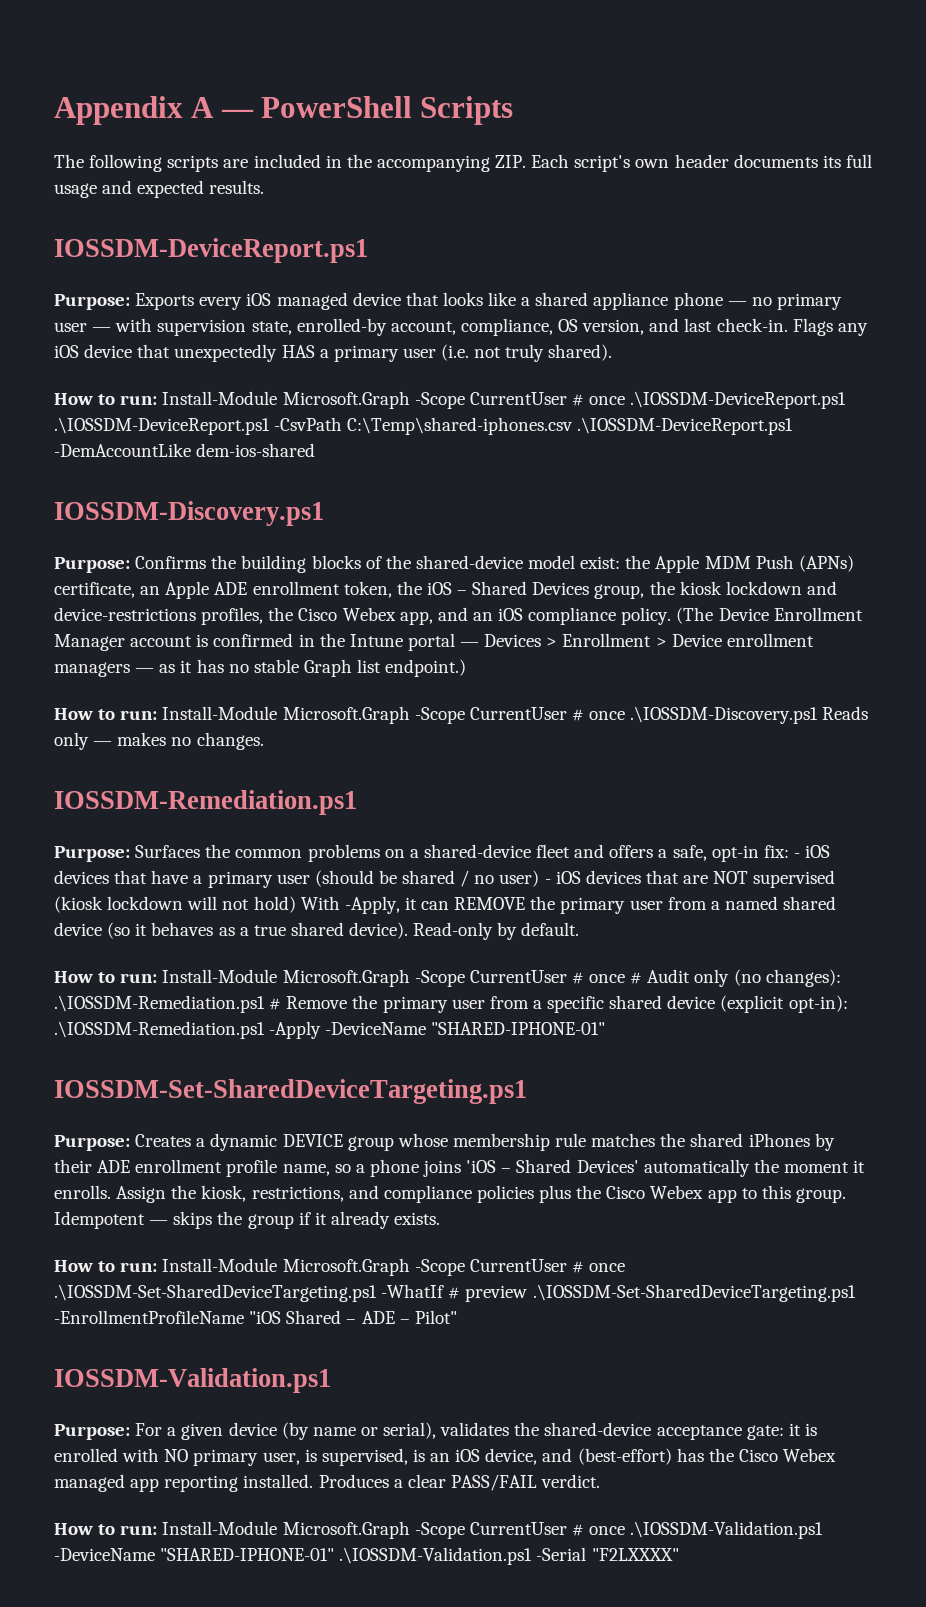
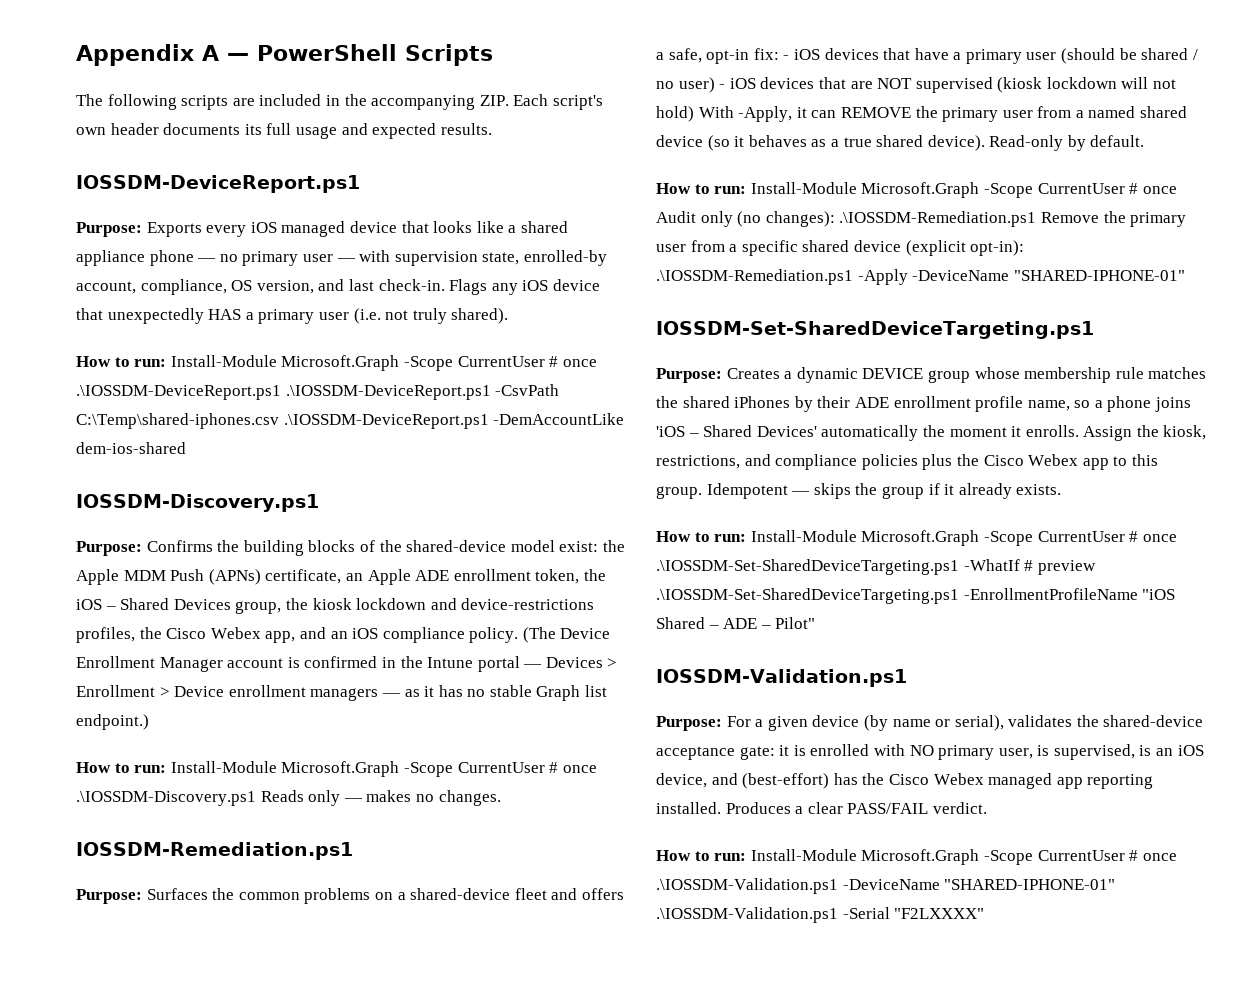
- How to run: Install-Module Microsoft.Graph -Scope CurrentUser # once # Audit only (no changes): .\IOSSDM-Remediation.ps1 # Remove the primary user from a specific shared device (explicit opt-in): .\IOSSDM-Remediation.ps1 -Apply -DeviceName "SHARED-IPHONE-01"
+ How to run: Install-Module Microsoft.Graph -Scope CurrentUser # once Audit only (no changes): .\IOSSDM-Remediation.ps1 Remove the primary user from a specific shared device (explicit opt-in): .\IOSSDM-Remediation.ps1 -Apply -DeviceName "SHARED-IPHONE-01"

